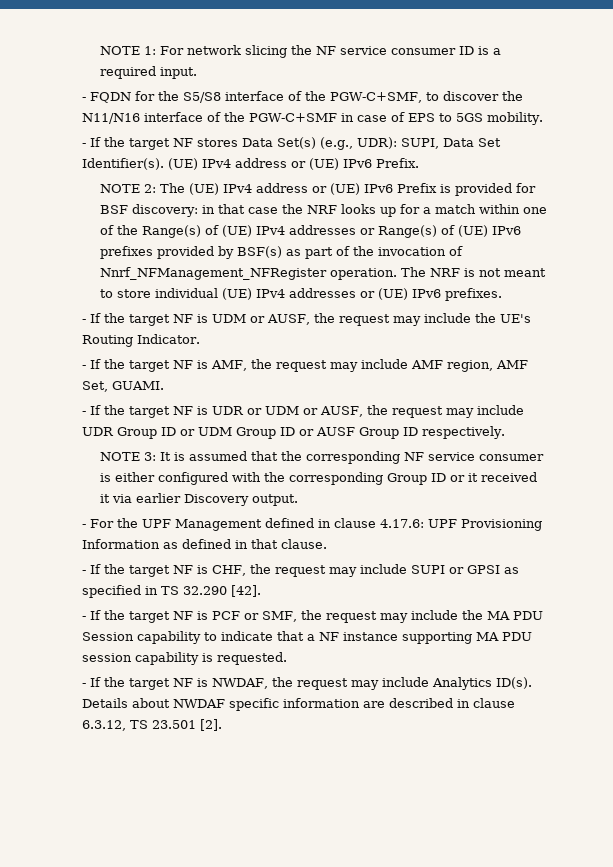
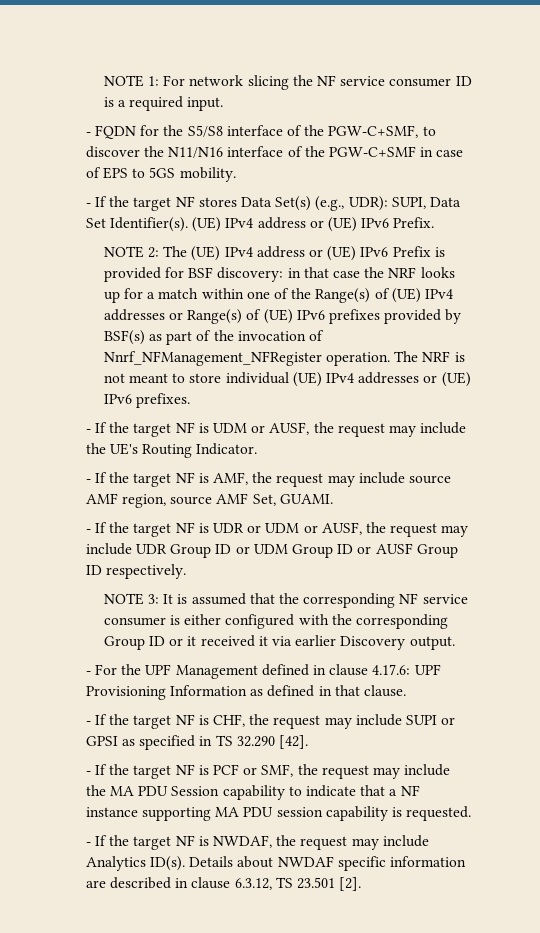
- - If the target NF is AMF, the request may include AMF region, AMF Set, GUAMI.
+ - If the target NF is AMF, the request may include source AMF region, source AMF Set, GUAMI.

